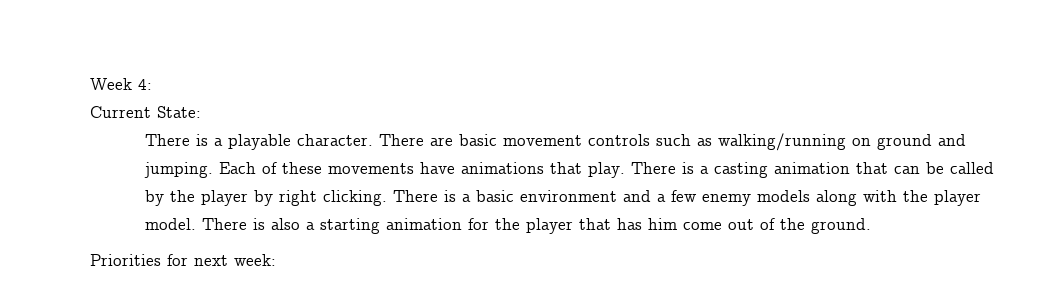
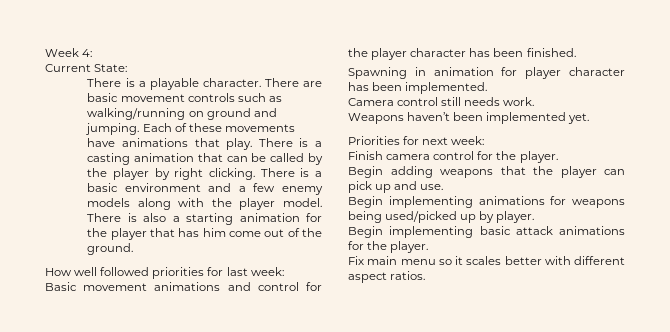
+ How well followed priorities for last week:
+ Basic movement animations and control for the player character has been finished.
+ Spawning in animation for player character has been implemented.
+ Camera control still needs work.
+ Weapons haven’t been implemented yet.
  Priorities for next week:
+ Finish camera control for the player.
+ Begin adding weapons that the player can pick up and use.
+ Begin implementing animations for weapons being used/picked up by player.
+ Begin implementing basic attack animations for the player.
+ Fix main menu so it scales better with different aspect ratios.

